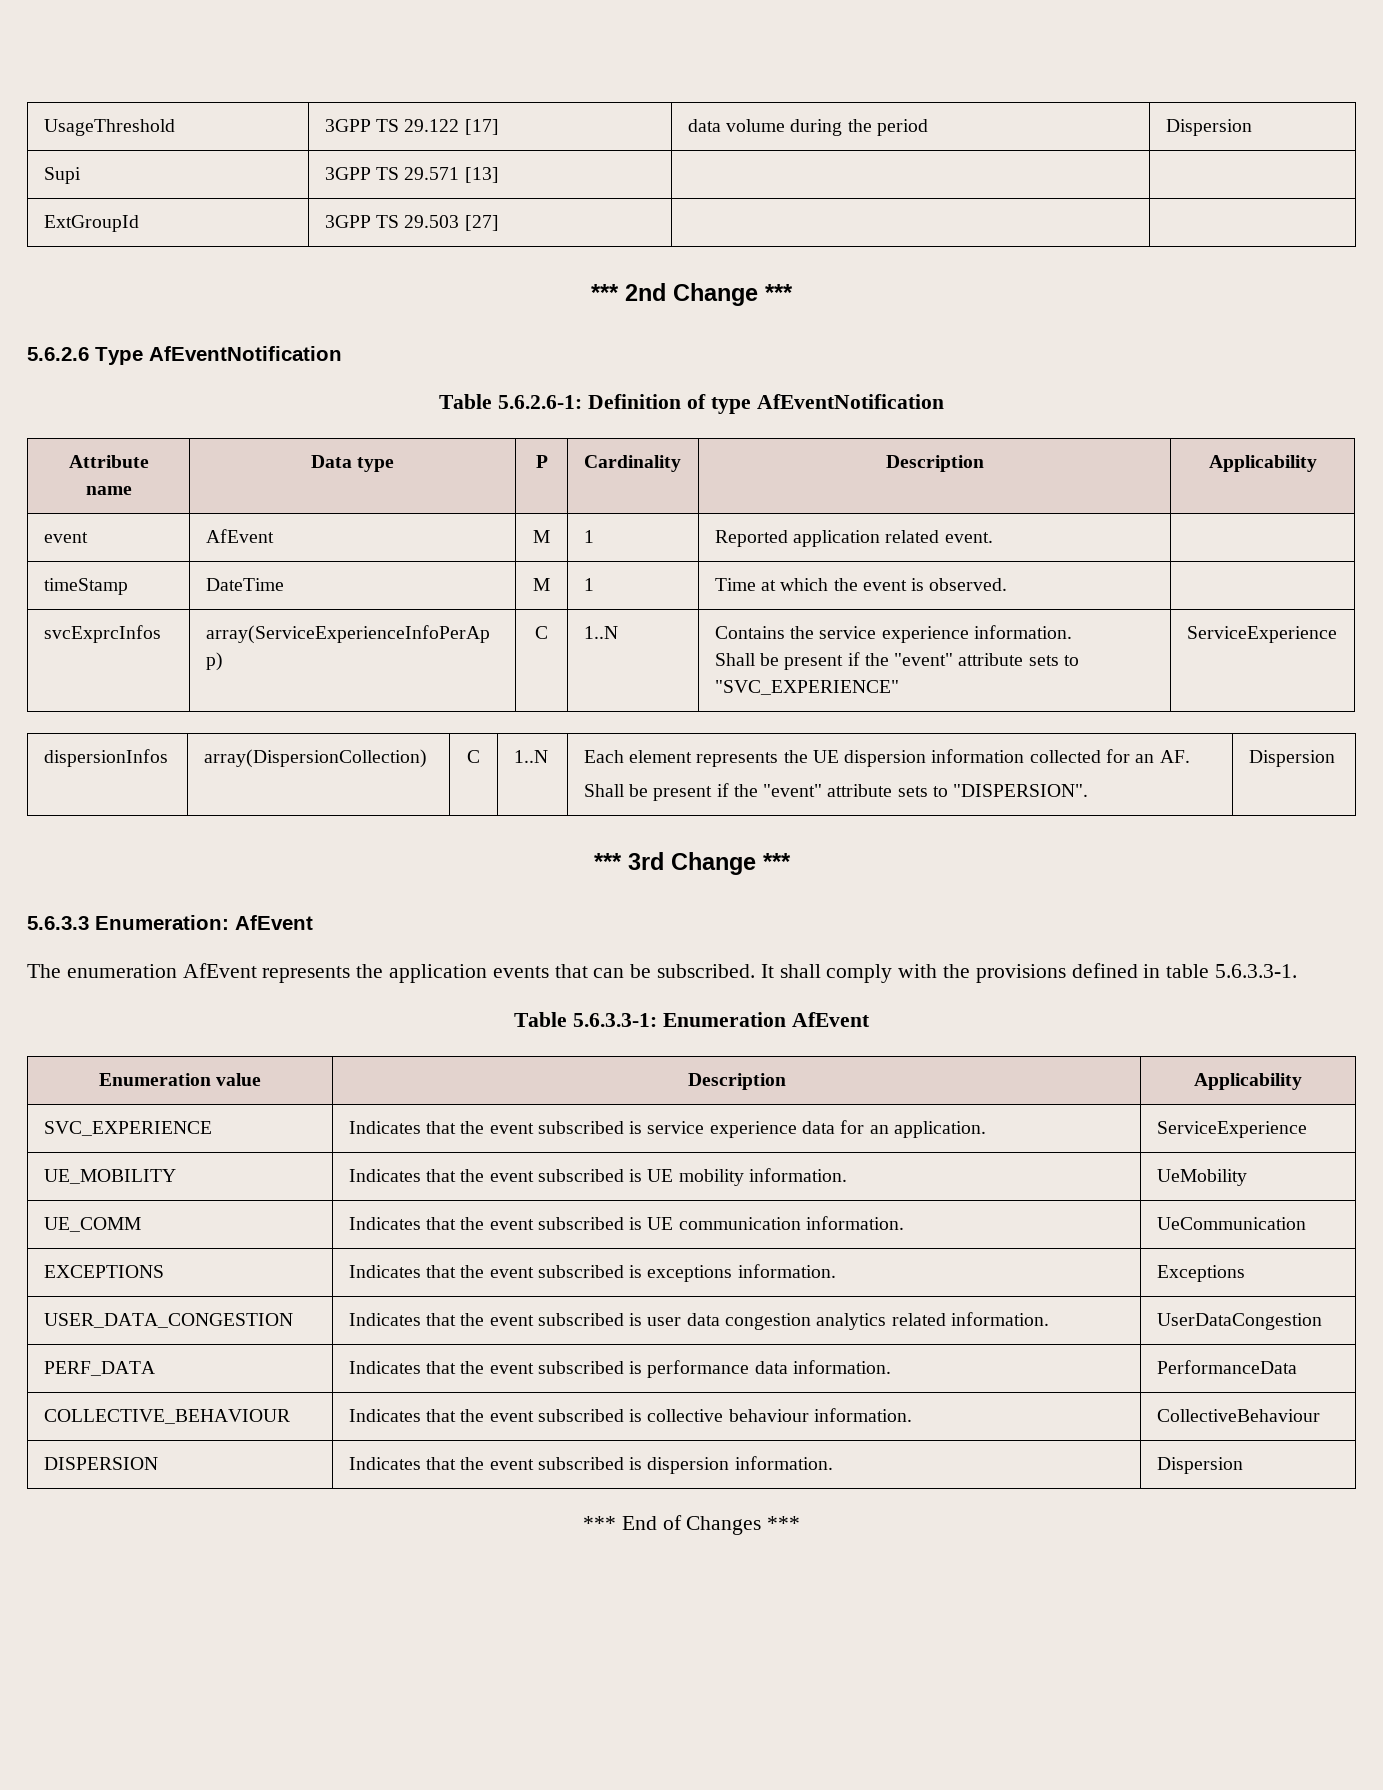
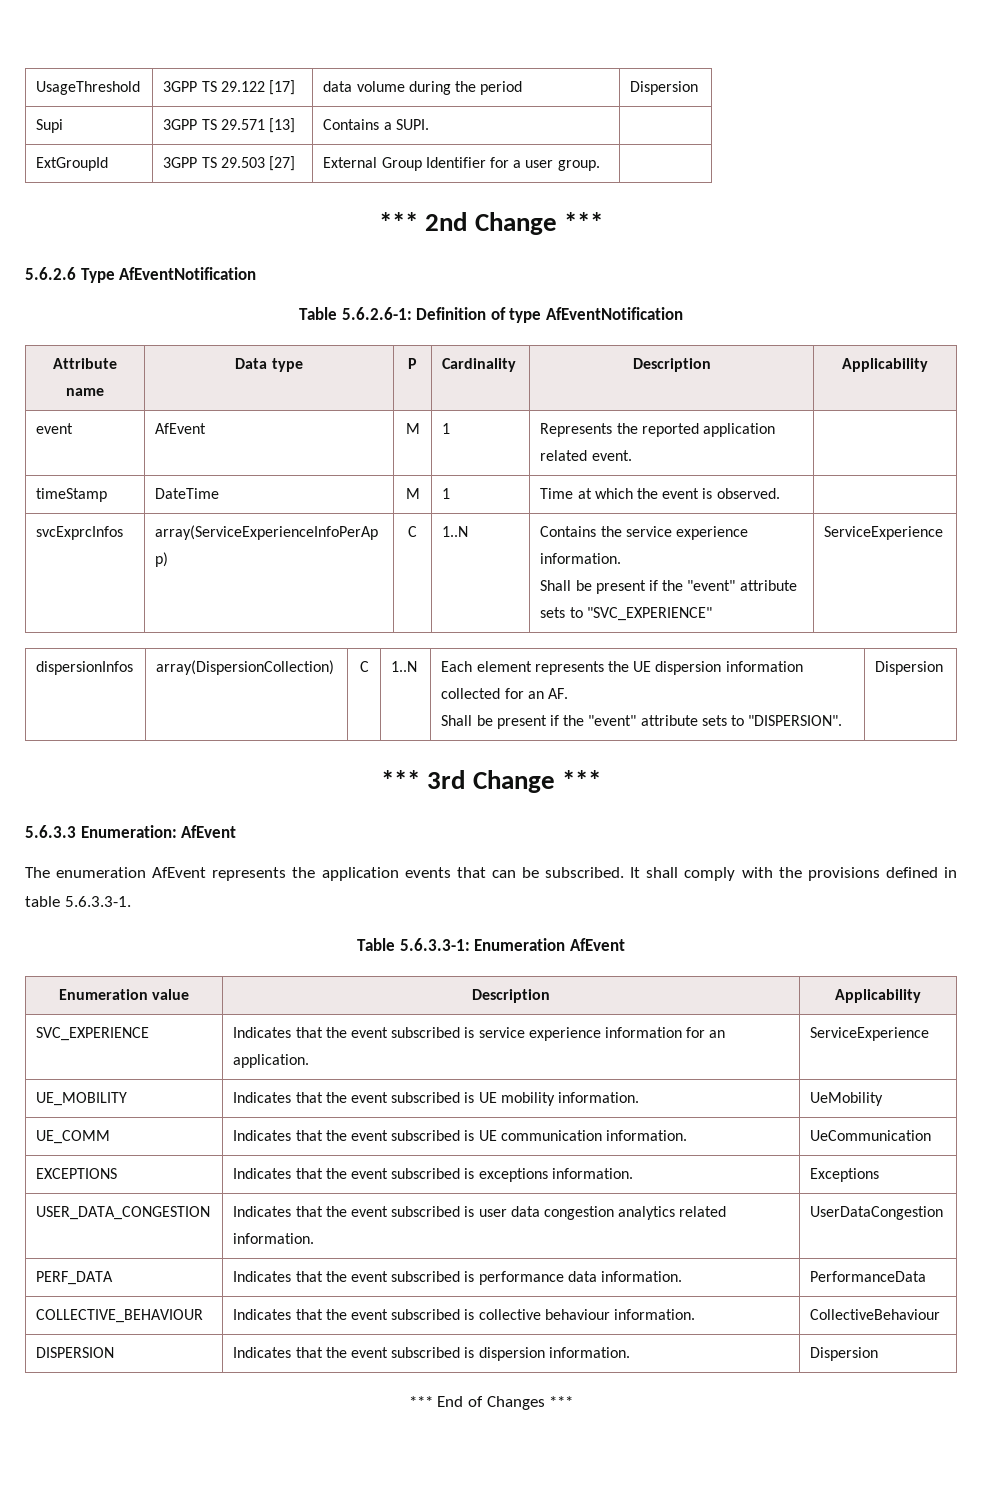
- Supi | 3GPP TS 29.571 [13] | |
+ Supi | 3GPP TS 29.571 [13] | Contains a SUPI. |
- ExtGroupId | 3GPP TS 29.503 [27] | |
+ ExtGroupId | 3GPP TS 29.503 [27] | External Group Identifier for a user group. |
- event | AfEvent | M | 1 | Reported application related event. |
+ event | AfEvent | M | 1 | Represents the reported application related event. |
- SVC_EXPERIENCE | Indicates that the event subscribed is service experience data for an application. | ServiceExperience
+ SVC_EXPERIENCE | Indicates that the event subscribed is service experience information for an application. | ServiceExperience

